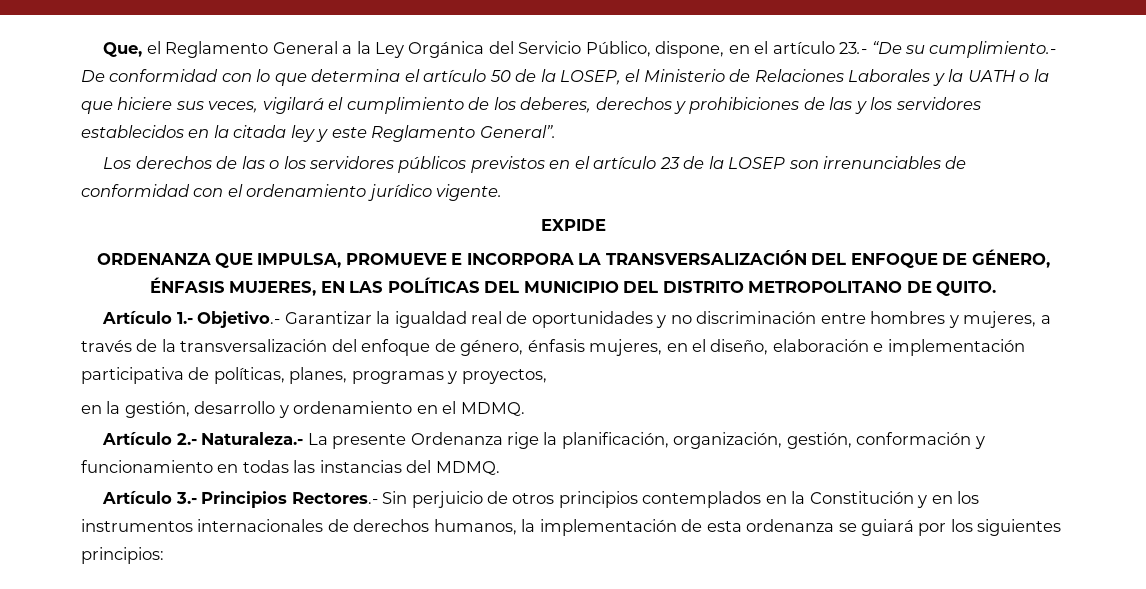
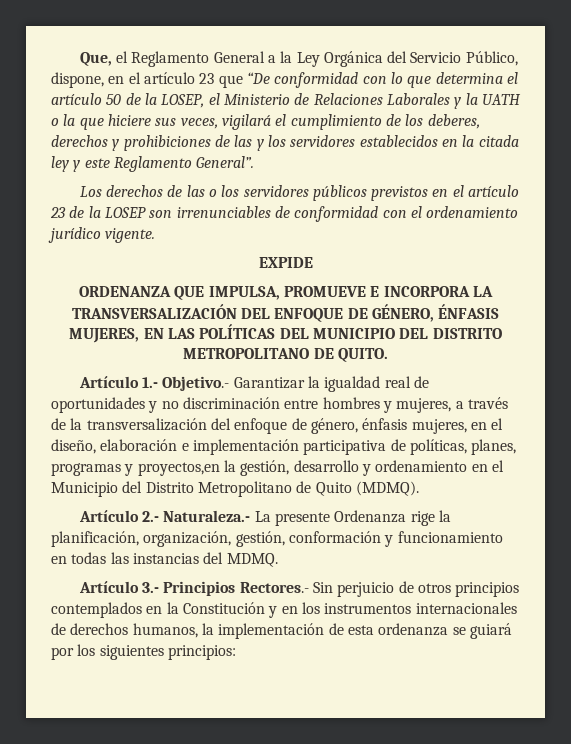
- Que, el Reglamento General a la Ley Orgánica del Servicio Público, dispone, en el artículo 23.- “De su cumplimiento.- De conformidad con lo que determina el artículo 50 de la LOSEP, el Ministerio de Relaciones Laborales y la UATH o la que hiciere sus veces, vigilará el cumplimiento de los deberes, derechos y prohibiciones de las y los servidores establecidos en la citada ley y este Reglamento General”.
+ Que, el Reglamento General a la Ley Orgánica del Servicio Público, dispone, en el artículo 23 que “De conformidad con lo que determina el artículo 50 de la LOSEP, el Ministerio de Relaciones Laborales y la UATH o la que hiciere sus veces, vigilará el cumplimiento de los deberes, derechos y prohibiciones de las y los servidores establecidos en la citada ley y este Reglamento General”.
- Artículo 1.- Objetivo.- Garantizar la igualdad real de oportunidades y no discriminación entre hombres y mujeres, a través de la transversalización del enfoque de género, énfasis mujeres, en el diseño, elaboración e implementación participativa de políticas, planes, programas y proyectos,
- en la gestión, desarrollo y ordenamiento en el MDMQ.
+ Artículo 1.- Objetivo.- Garantizar la igualdad real de oportunidades y no discriminación entre hombres y mujeres, a través de la transversalización del enfoque de género, énfasis mujeres, en el diseño, elaboración e implementación participativa de políticas, planes, programas y proyectos,en la gestión, desarrollo y ordenamiento en el Municipio del Distrito Metropolitano de Quito (MDMQ).

